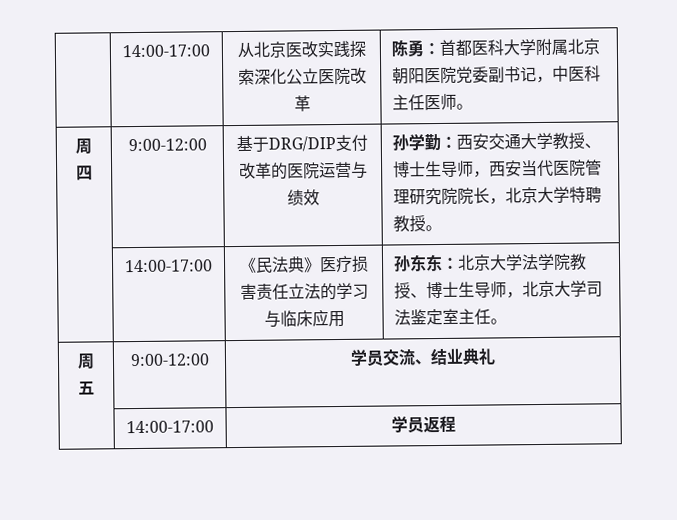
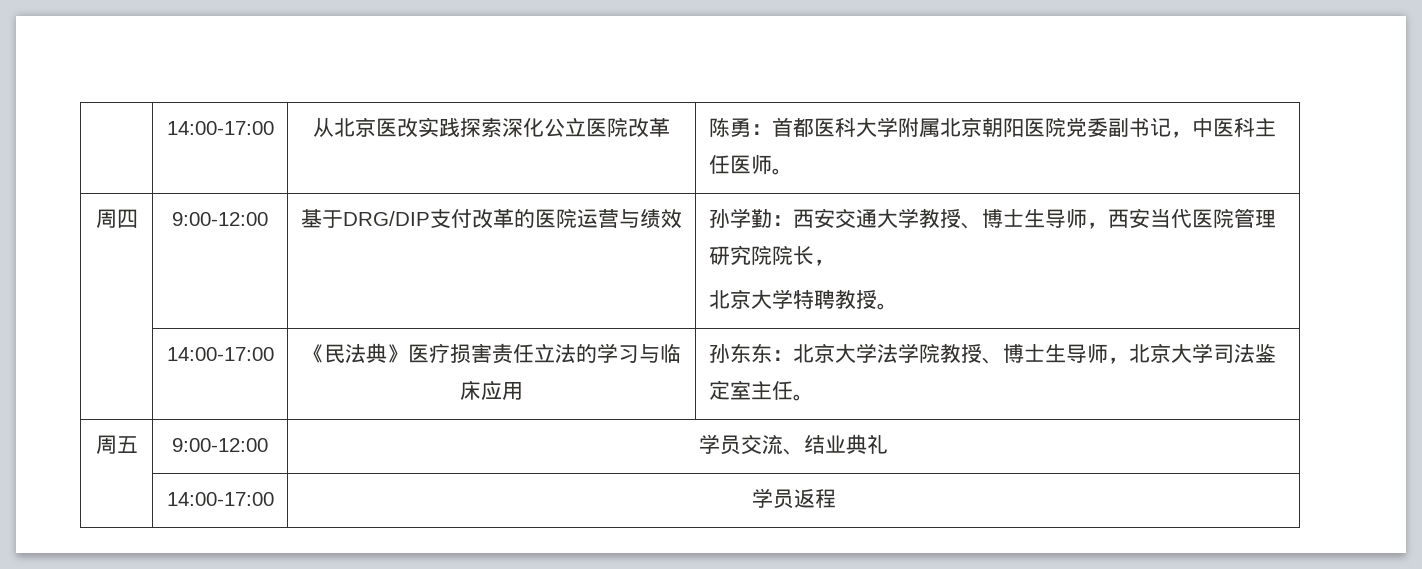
- 周四 | 9:00-12:00 | 基于DRG/DIP支付改革的医院运营与绩效 | 孙学勤：西安交通大学教授、博士生导师，西安当代医院管理研究院院长，北京大学特聘教授。
+ 周四 | 9:00-12:00 | 基于DRG/DIP支付改革的医院运营与绩效 | 孙学勤：西安交通大学教授、博士生导师，西安当代医院管理研究院院长，
+ 北京大学特聘教授。

